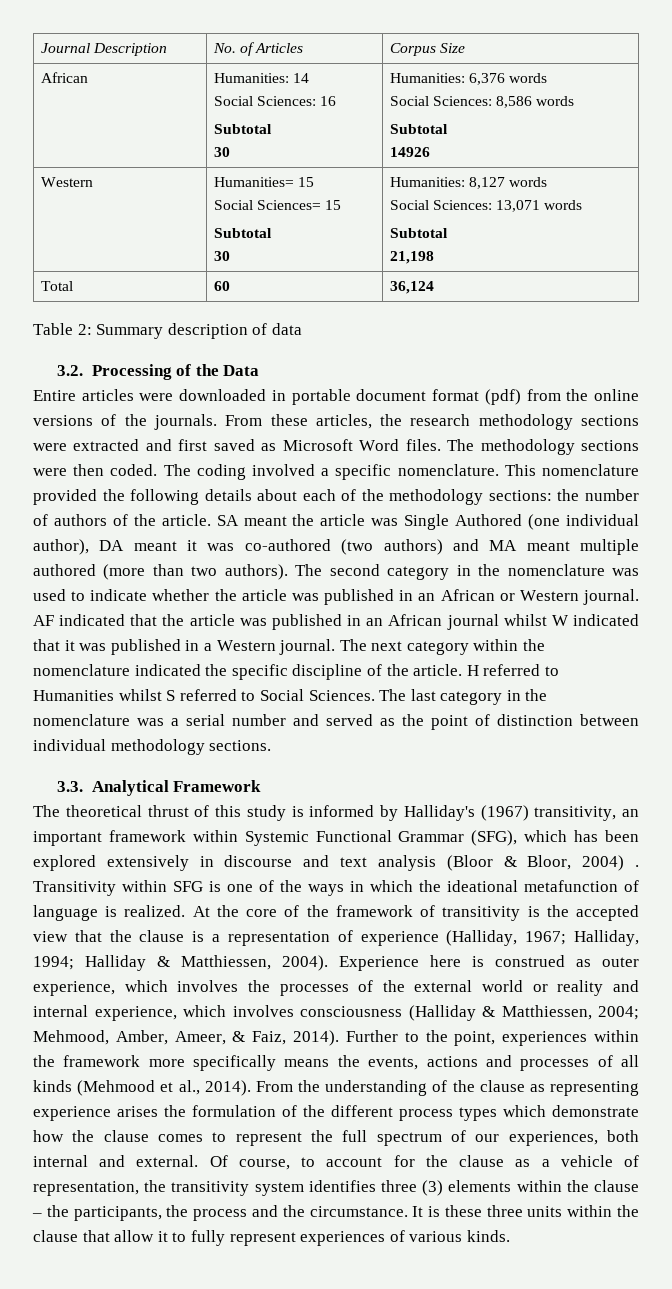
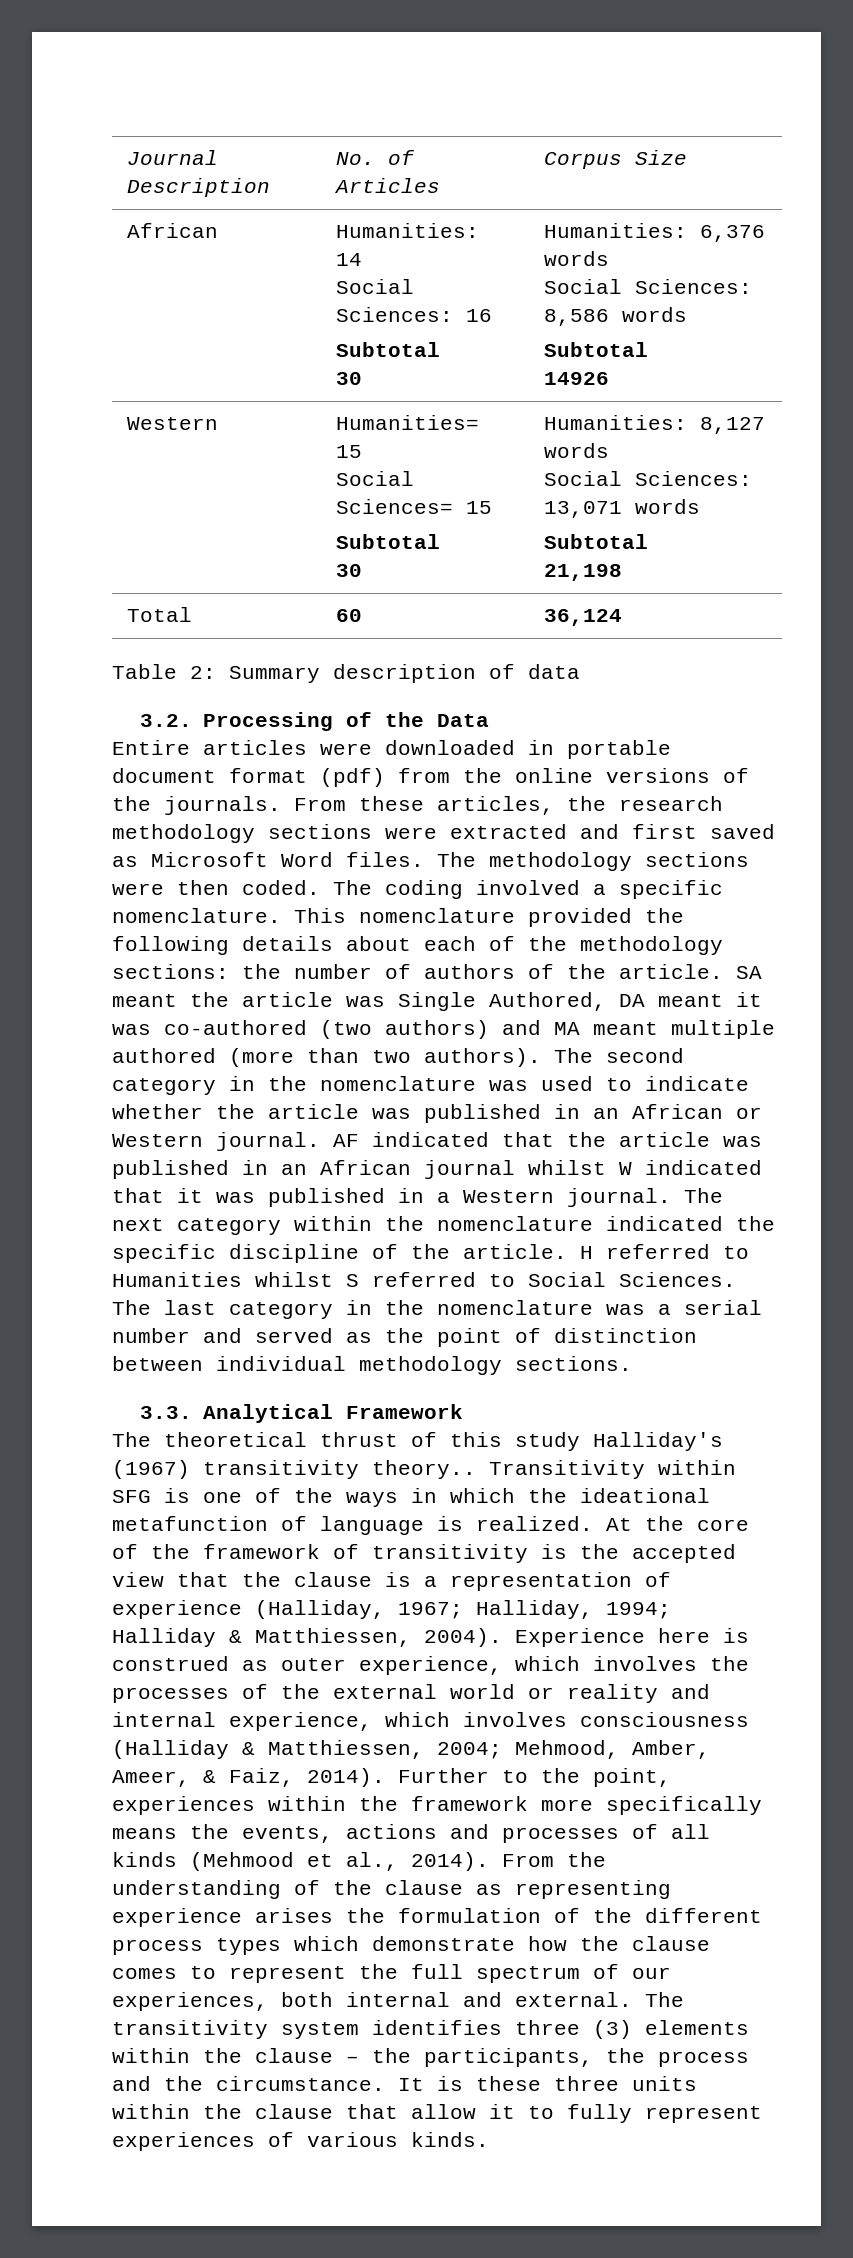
- SA meant the article was Single Authored (one individual author), DA meant it was co-authored (two authors) and MA meant multiple authored (more than two authors).
+ SA meant the article was Single Authored, DA meant it was co-authored (two authors) and MA meant multiple authored (more than two authors).
- The theoretical thrust of this study is informed by Halliday's (1967) transitivity, an important framework within Systemic Functional Grammar (SFG), which has been explored extensively in discourse and text analysis (Bloor & Bloor, 2004) .
+ The theoretical thrust of this study Halliday's (1967) transitivity theory..
- Of course, to account for the clause as a vehicle of representation, the transitivity system identifies three (3) elements within the clause – the participants, the process and the circumstance.
+ The transitivity system identifies three (3) elements within the clause – the participants, the process and the circumstance.

